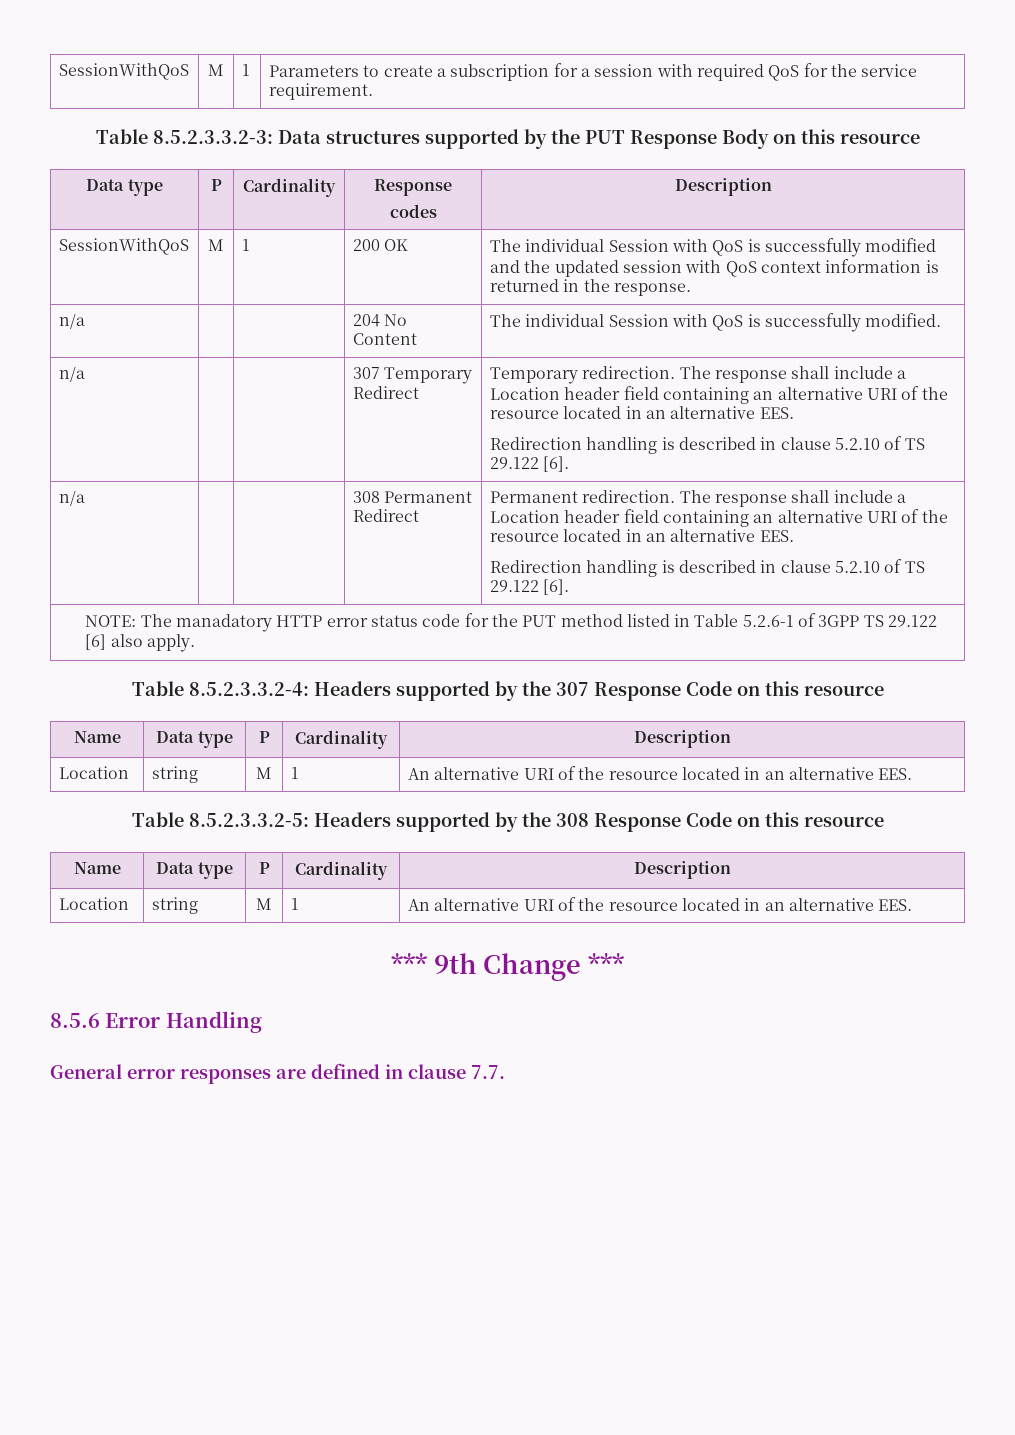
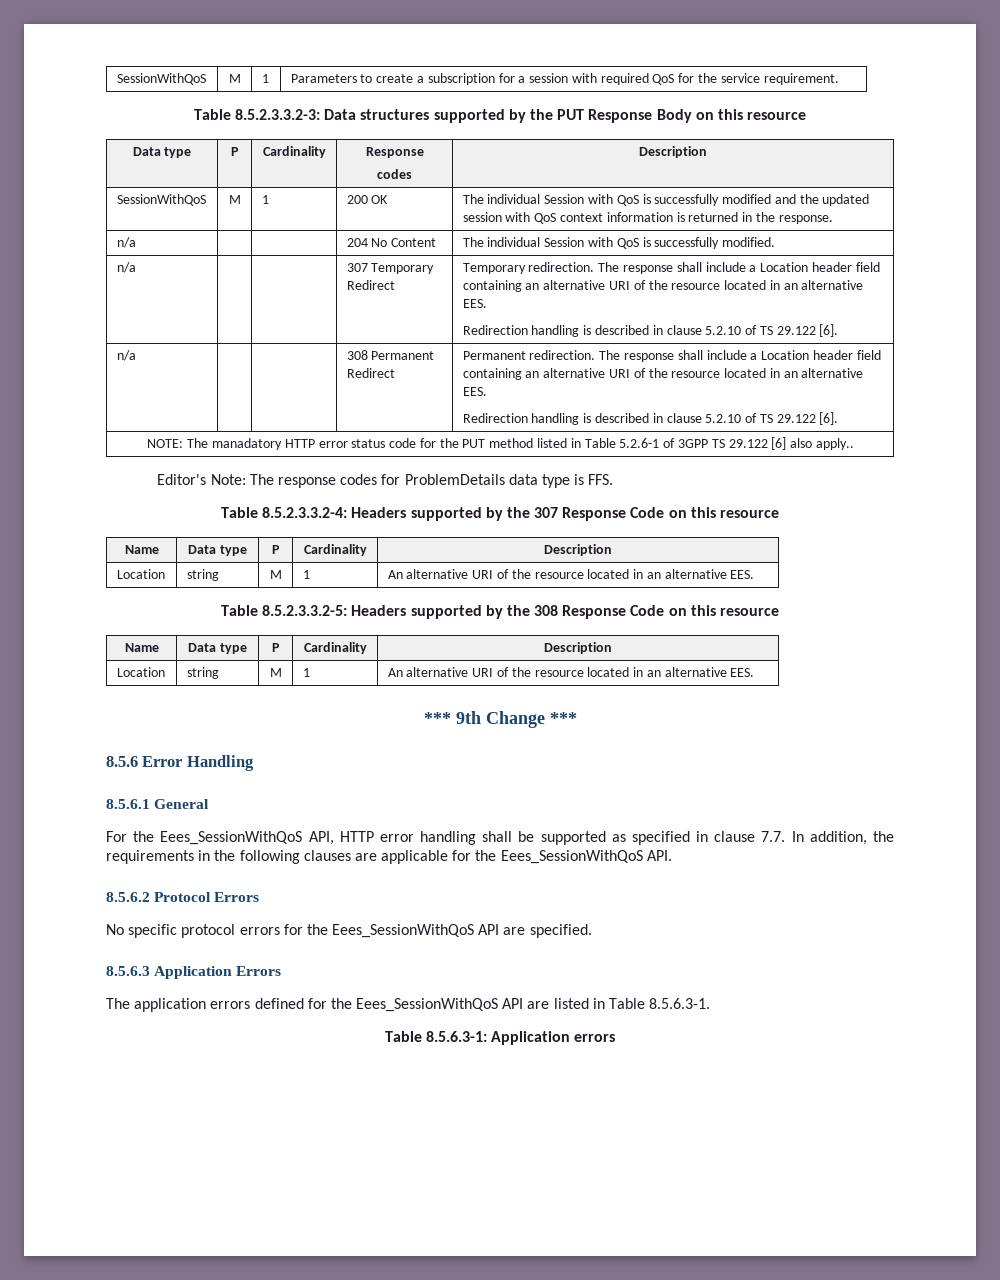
- NOTE: The manadatory HTTP error status code for the PUT method listed in Table 5.2.6-1 of 3GPP TS 29.122 [6] also apply.
+ NOTE: The manadatory HTTP error status code for the PUT method listed in Table 5.2.6-1 of 3GPP TS 29.122 [6] also apply..
+ Editor's Note: The response codes for ProblemDetails data type is FFS.
- General error responses are defined in clause 7.7.
+ 8.5.6.1 General
+ For the Eees_SessionWithQoS API, HTTP error handling shall be supported as specified in clause 7.7. In addition, the requirements in the following clauses are applicable for the Eees_SessionWithQoS API.
+ 8.5.6.2 Protocol Errors
+ No specific protocol errors for the Eees_SessionWithQoS API are specified.
+ 8.5.6.3 Application Errors
+ The application errors defined for the Eees_SessionWithQoS API are listed in Table 8.5.6.3-1.
+ Table 8.5.6.3-1: Application errors

